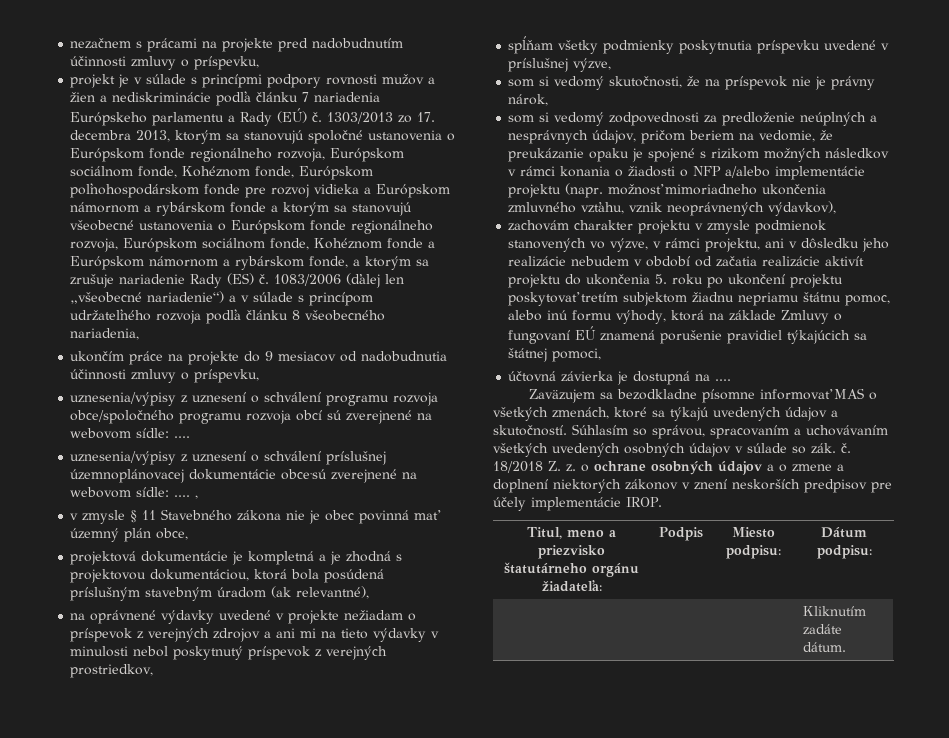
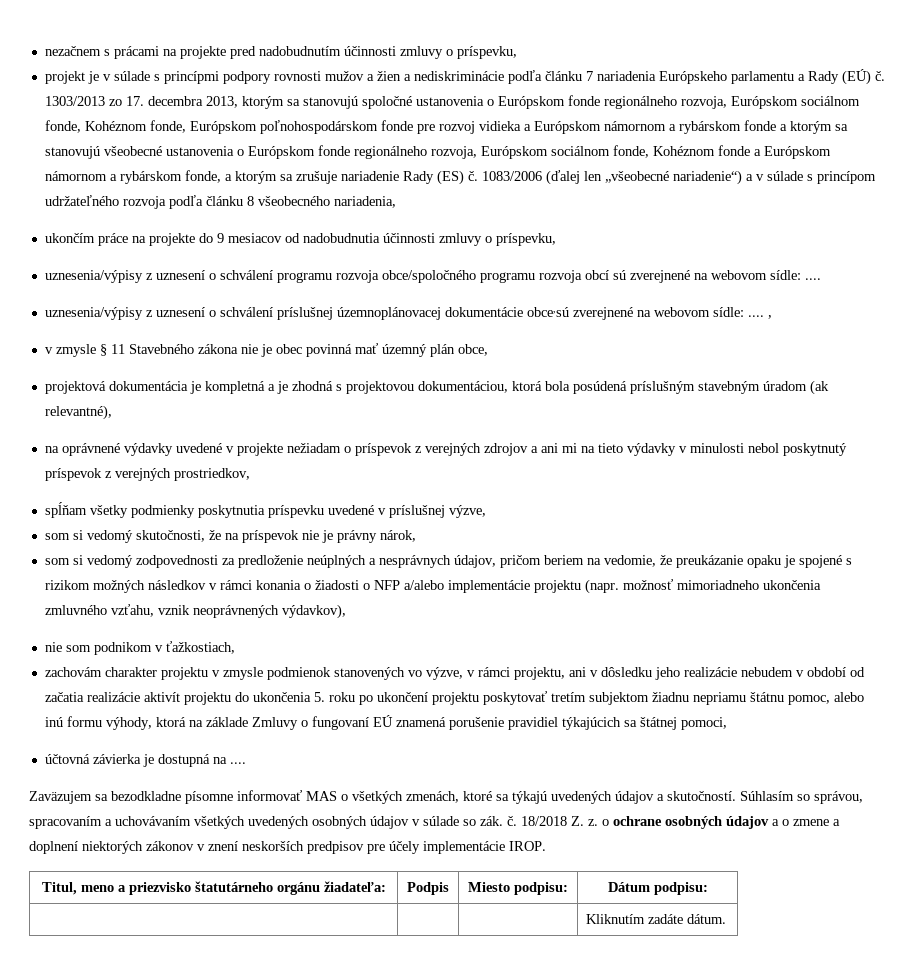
- projektová dokumentácie je kompletná a je zhodná s projektovou dokumentáciou, ktorá bola posúdená príslušným stavebným úradom (ak relevantné),
+ projektová dokumentácia je kompletná a je zhodná s projektovou dokumentáciou, ktorá bola posúdená príslušným stavebným úradom (ak relevantné),
+ nie som podnikom v ťažkostiach,

